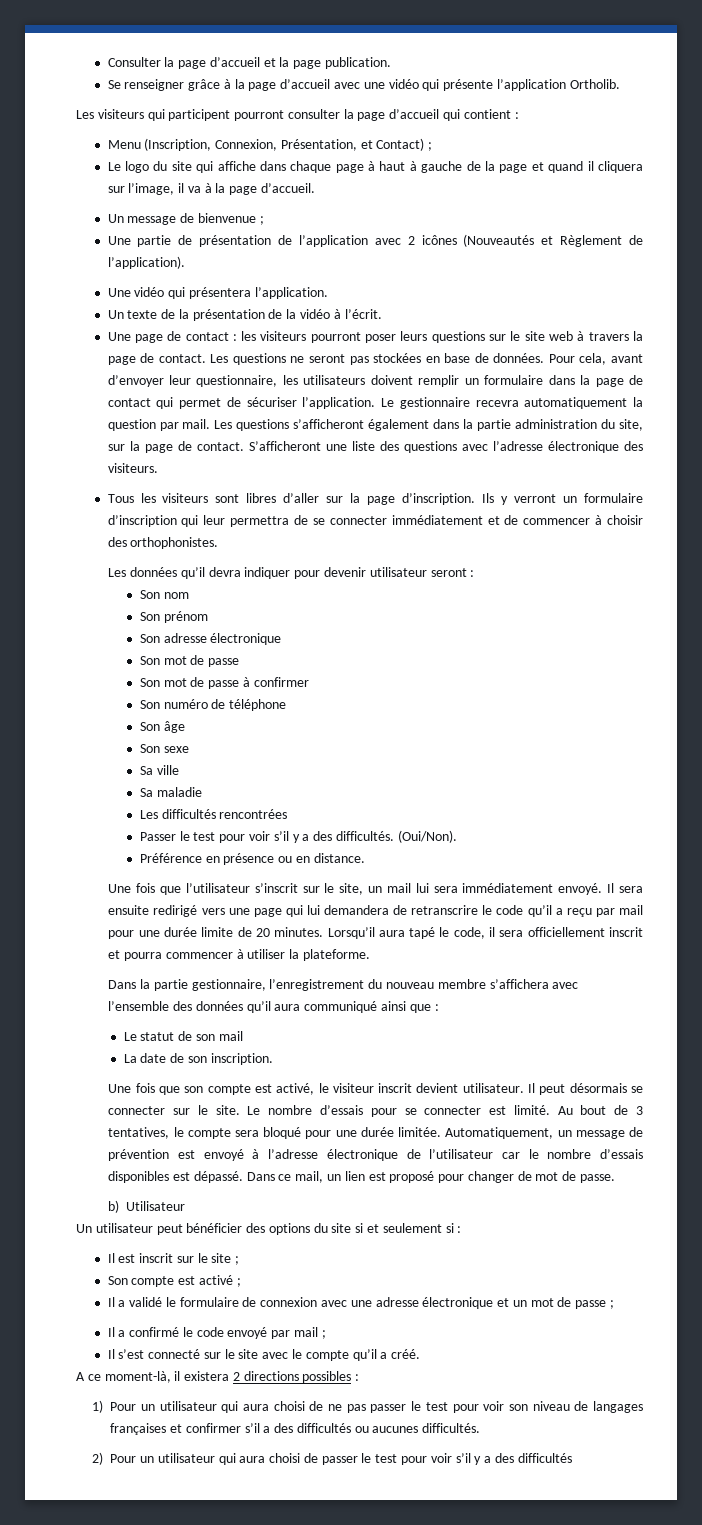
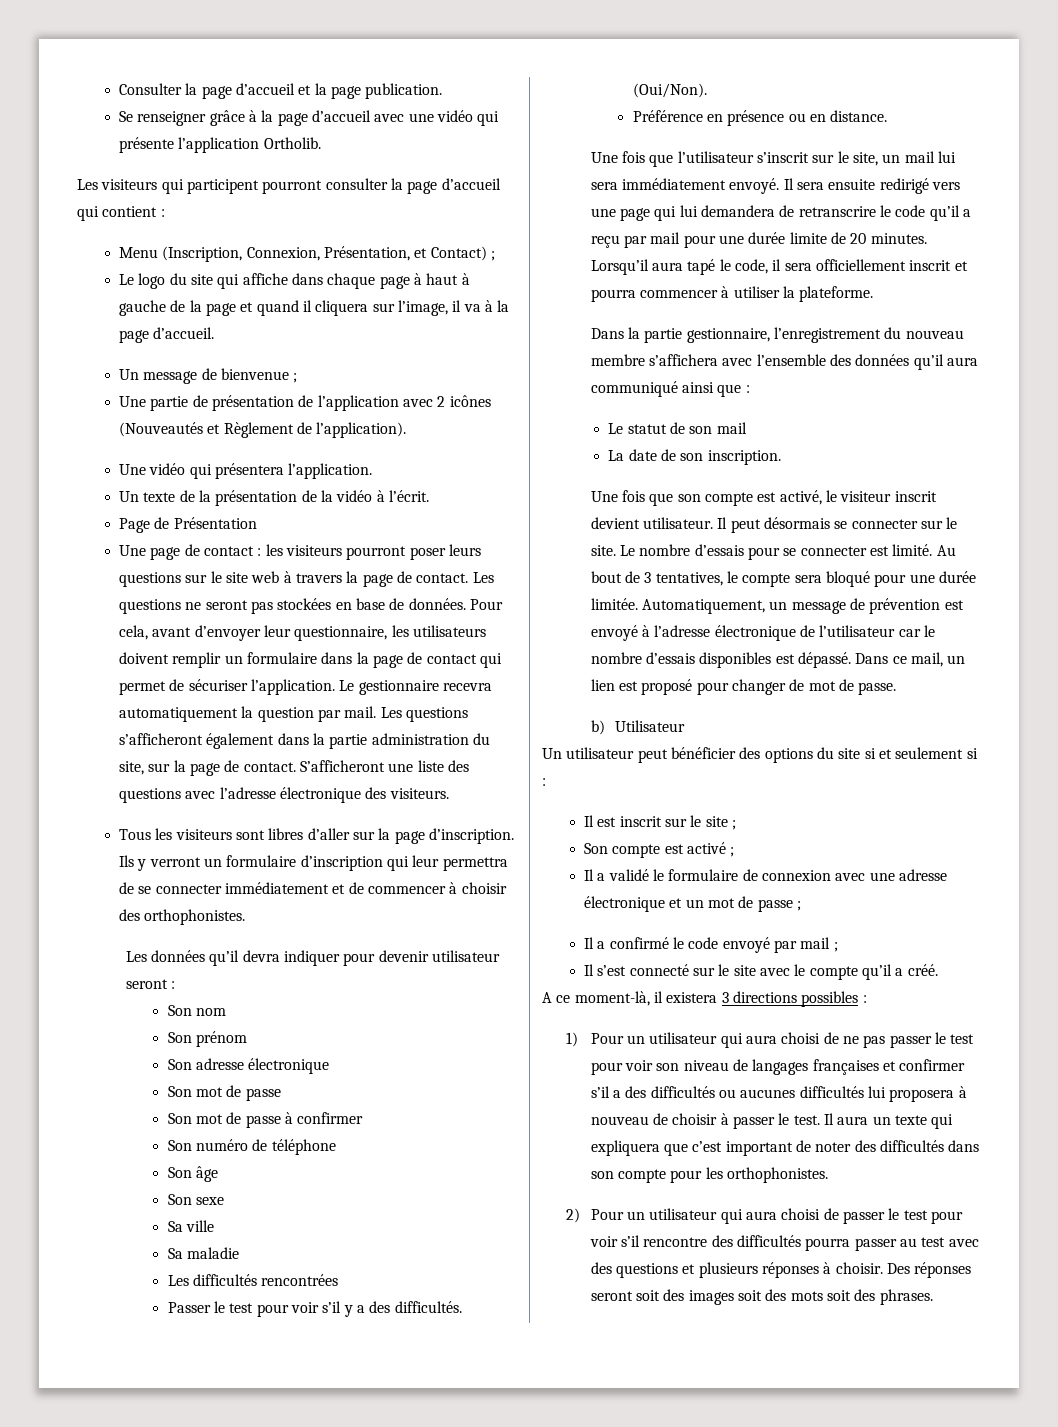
+ Page de Présentation
- A ce moment-là, il existera 2 directions possibles :
+ A ce moment-là, il existera 3 directions possibles :
- 1) Pour un utilisateur qui aura choisi de ne pas passer le test pour voir son niveau de langages françaises et confirmer s’il a des difficultés ou aucunes difficultés.
+ 1) Pour un utilisateur qui aura choisi de ne pas passer le test pour voir son niveau de langages françaises et confirmer s’il a des difficultés ou aucunes difficultés lui proposera à nouveau de choisir à passer le test. Il aura un texte qui expliquera que c’est important de noter des difficultés dans son compte pour les orthophonistes.
- 2) Pour un utilisateur qui aura choisi de passer le test pour voir s’il y a des difficultés
+ 2) Pour un utilisateur qui aura choisi de passer le test pour voir s’il rencontre des difficultés pourra passer au test avec des questions et plusieurs réponses à choisir. Des réponses seront soit des images soit des mots soit des phrases.

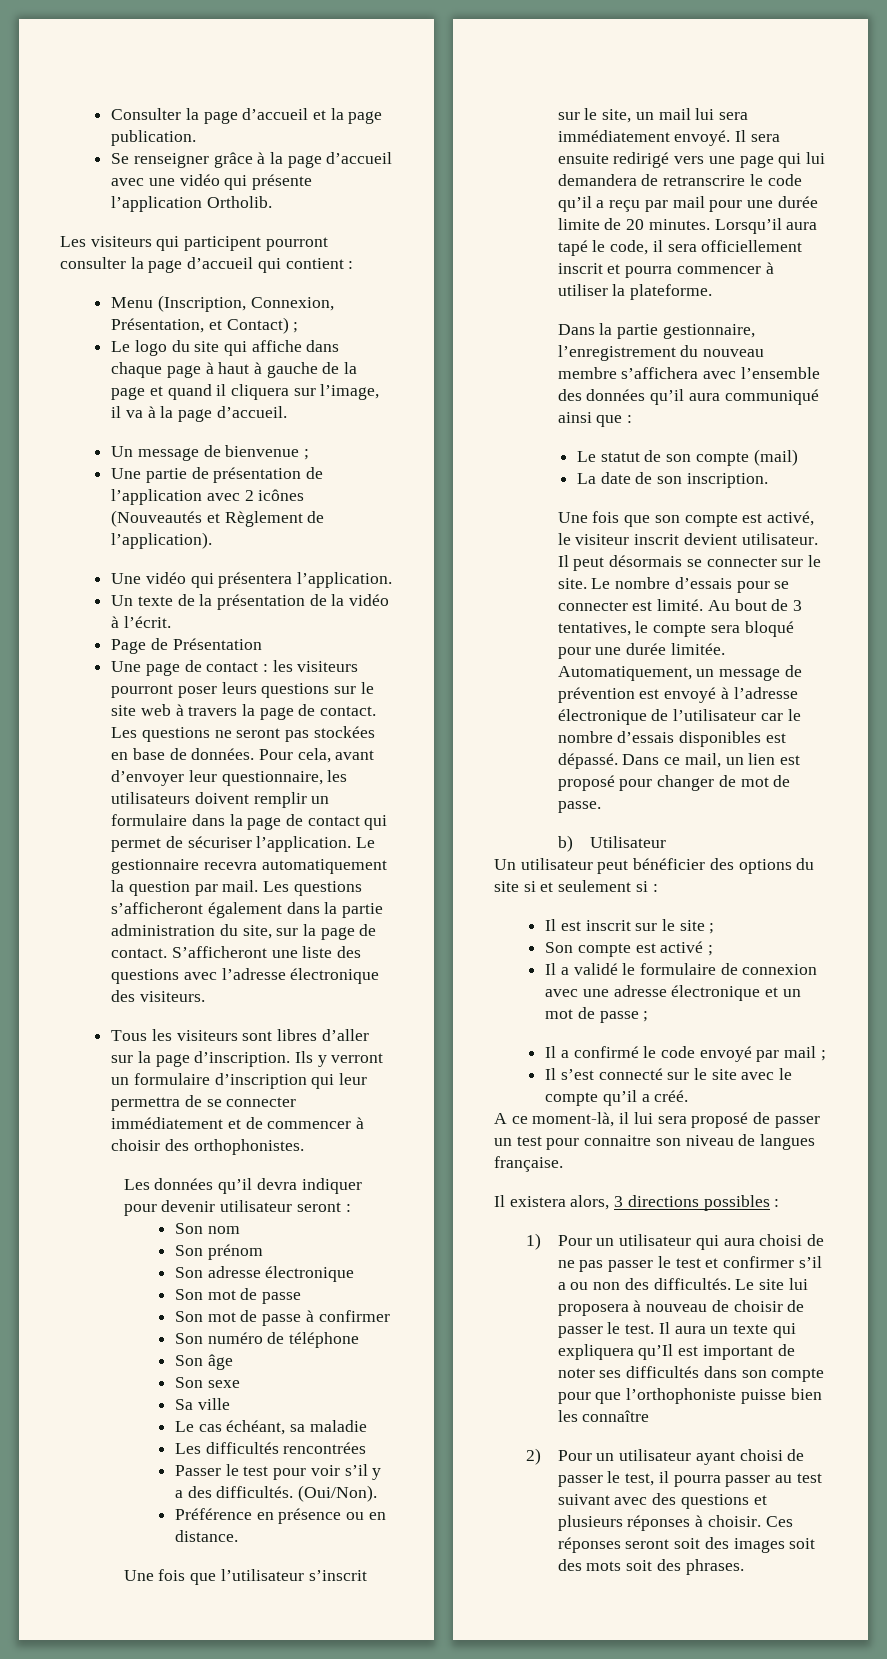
- Sa maladie
+ Le cas échéant, sa maladie
- Le statut de son mail
+ Le statut de son compte (mail)
- A ce moment-là, il existera 3 directions possibles :
+ A ce moment-là, il lui sera proposé de passer un test pour connaitre son niveau de langues française.
+ Il existera alors, 3 directions possibles :
- 1) Pour un utilisateur qui aura choisi de ne pas passer le test pour voir son niveau de langages françaises et confirmer s’il a des difficultés ou aucunes difficultés lui proposera à nouveau de choisir à passer le test.
+ 1) Pour un utilisateur qui aura choisi de ne pas passer le test et confirmer s’il a ou non des difficultés. Le site lui proposera à nouveau de choisir de passer le test.
- Il aura un texte qui expliquera que c’est important de noter des difficultés dans son compte pour les orthophonistes.
+ Il aura un texte qui expliquera qu’Il est important de noter ses difficultés dans son compte pour que l’orthophoniste puisse bien les connaître
- 2) Pour un utilisateur qui aura choisi de passer le test pour voir s’il rencontre des difficultés pourra passer au test avec des questions et plusieurs réponses à choisir.
+ 2) Pour un utilisateur ayant choisi de passer le test, il pourra passer au test suivant avec des questions et plusieurs réponses à choisir.
- Des réponses seront soit des images soit des mots soit des phrases.
+ Ces réponses seront soit des images soit des mots soit des phrases.

